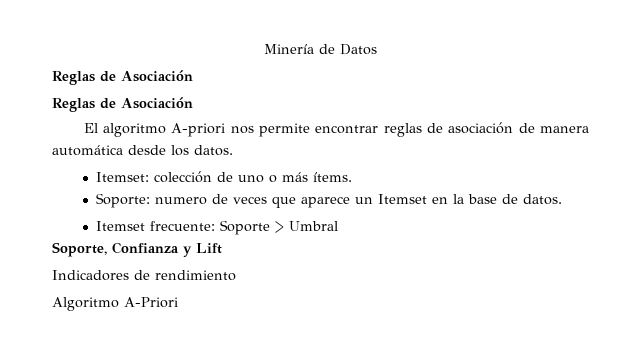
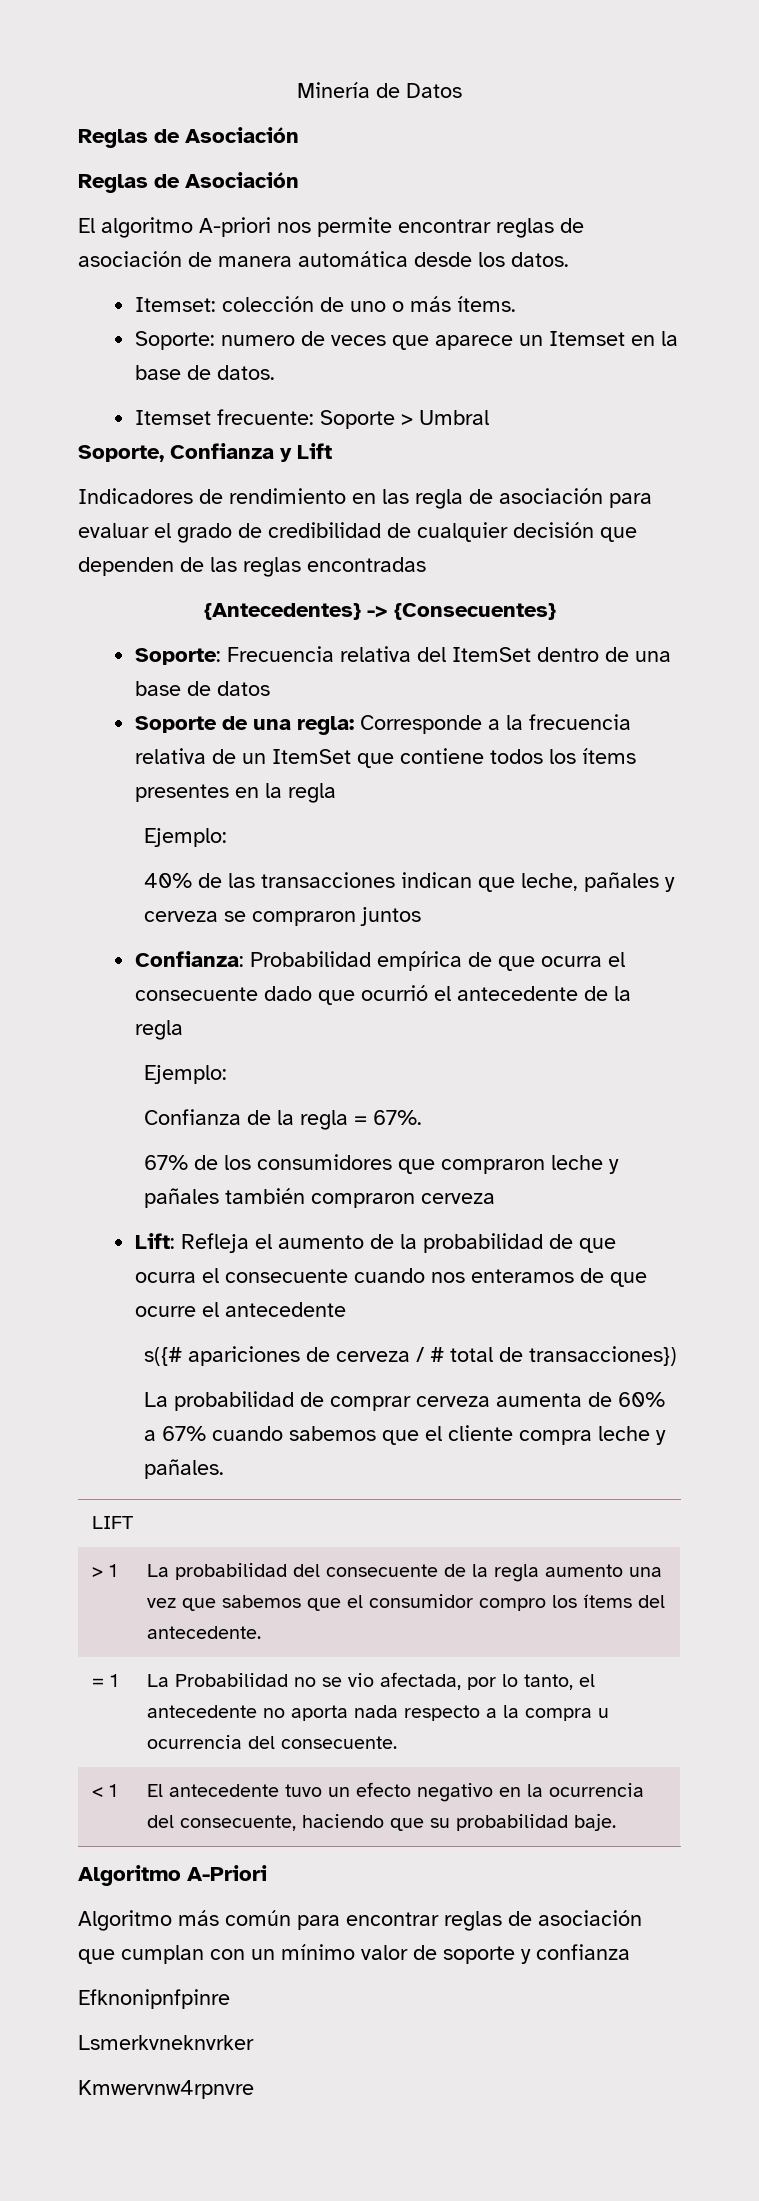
- Indicadores de rendimiento
+ Indicadores de rendimiento en las regla de asociación para evaluar el grado de credibilidad de cualquier decisión que dependen de las reglas encontradas
+ {Antecedentes} -> {Consecuentes}
+ Soporte: Frecuencia relativa del ItemSet dentro de una base de datos
+ Soporte de una regla: Corresponde a la frecuencia relativa de un ItemSet que contiene todos los ítems presentes en la regla
+ Ejemplo:
+ 40% de las transacciones indican que leche, pañales y cerveza se compraron juntos
+ Confianza: Probabilidad empírica de que ocurra el consecuente dado que ocurrió el antecedente de la regla
+ Ejemplo:
+ Confianza de la regla = 67%.
+ 67% de los consumidores que compraron leche y pañales también compraron cerveza
+ Lift: Refleja el aumento de la probabilidad de que ocurra el consecuente cuando nos enteramos de que ocurre el antecedente
+ s({# apariciones de cerveza / # total de transacciones})
+ La probabilidad de comprar cerveza aumenta de 60% a 67% cuando sabemos que el cliente compra leche y pañales.
+ LIFT
+ > 1 | La probabilidad del consecuente de la regla aumento una vez que sabemos que el consumidor compro los ítems del antecedente.
+ = 1 | La Probabilidad no se vio afectada, por lo tanto, el antecedente no aporta nada respecto a la compra u ocurrencia del consecuente.
+ < 1 | El antecedente tuvo un efecto negativo en la ocurrencia del consecuente, haciendo que su probabilidad baje.
  Algoritmo A-Priori
+ Algoritmo más común para encontrar reglas de asociación que cumplan con un mínimo valor de soporte y confianza
+ Efknonipnfpinre
+ Lsmerkvneknvrker
+ Kmwervnw4rpnvre

